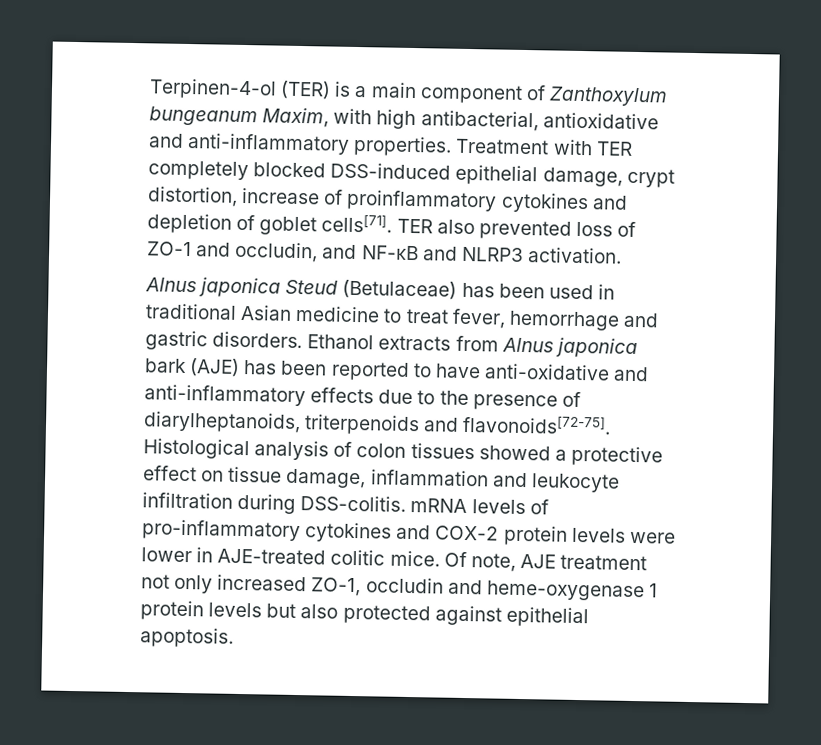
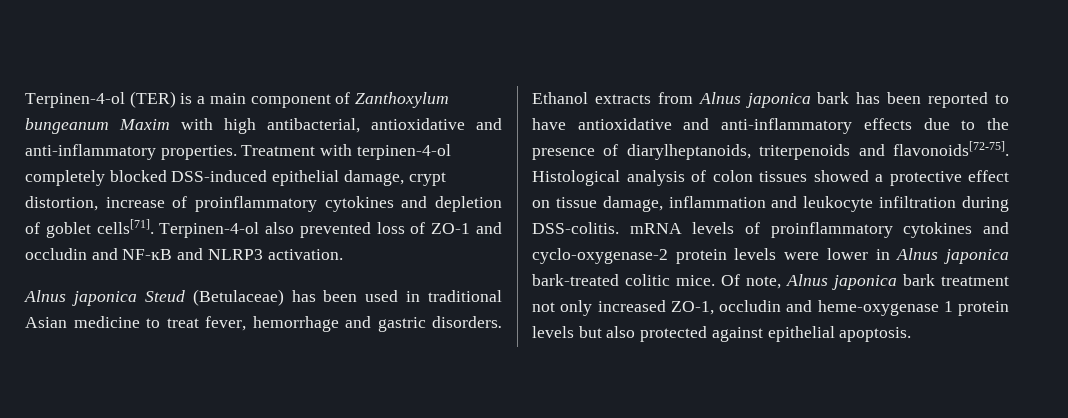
- Terpinen-4-ol (TER) is a main component of Zanthoxylum bungeanum Maxim, with high antibacterial, antioxidative and anti-inflammatory properties.
+ Terpinen-4-ol (TER) is a main component of Zanthoxylum bungeanum Maxim with high antibacterial, antioxidative and anti-inflammatory properties.
- Treatment with TER completely blocked DSS-induced epithelial damage, crypt distortion, increase of proinflammatory cytokines and depletion of goblet cells[71].
+ Treatment with terpinen-4-ol completely blocked DSS-induced epithelial damage, crypt distortion, increase of proinflammatory cytokines and depletion of goblet cells[71].
- TER also prevented loss of ZO-1 and occludin, and NF-ĸB and NLRP3 activation.
+ Terpinen-4-ol also prevented loss of ZO-1 and occludin and NF-ĸB and NLRP3 activation.
- Ethanol extracts from Alnus japonica bark (AJE) has been reported to have anti-oxidative and anti-inflammatory effects due to the presence of diarylheptanoids, triterpenoids and flavonoids[72-75].
+ Ethanol extracts from Alnus japonica bark has been reported to have antioxidative and anti-inflammatory effects due to the presence of diarylheptanoids, triterpenoids and flavonoids[72-75].
- Histological analysis of colon tissues showed a protective effect on tissue damage, inflammation and leukocyte infiltration during DSS-colitis. mRNA levels of pro-inflammatory cytokines and COX-2 protein levels were lower in AJE-treated colitic mice.
+ Histological analysis of colon tissues showed a protective effect on tissue damage, inflammation and leukocyte infiltration during DSS-colitis. mRNA levels of proinflammatory cytokines and cyclo-oxygenase-2 protein levels were lower in Alnus japonica bark-treated colitic mice.
- Of note, AJE treatment not only increased ZO-1, occludin and heme-oxygenase 1 protein levels but also protected against epithelial apoptosis.
+ Of note, Alnus japonica bark treatment not only increased ZO-1, occludin and heme-oxygenase 1 protein levels but also protected against epithelial apoptosis.

